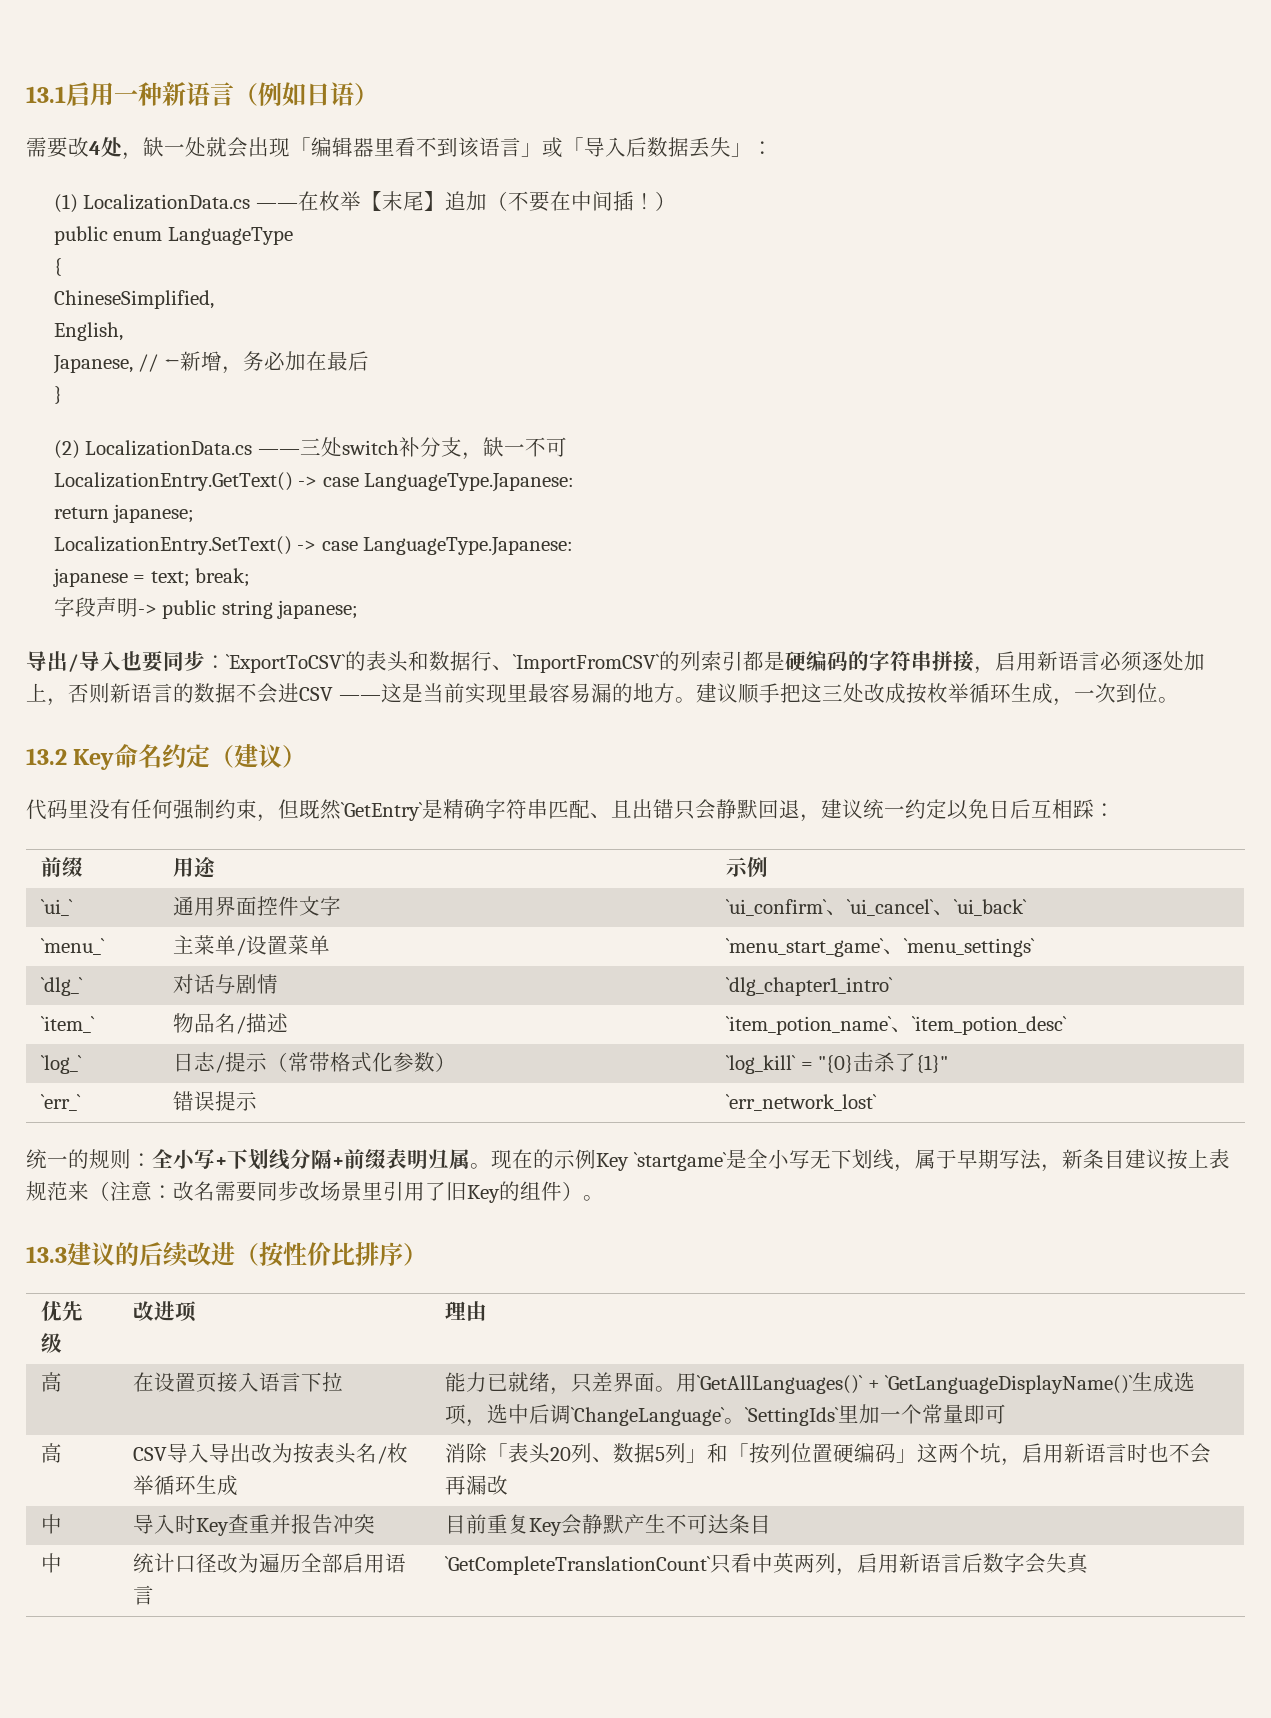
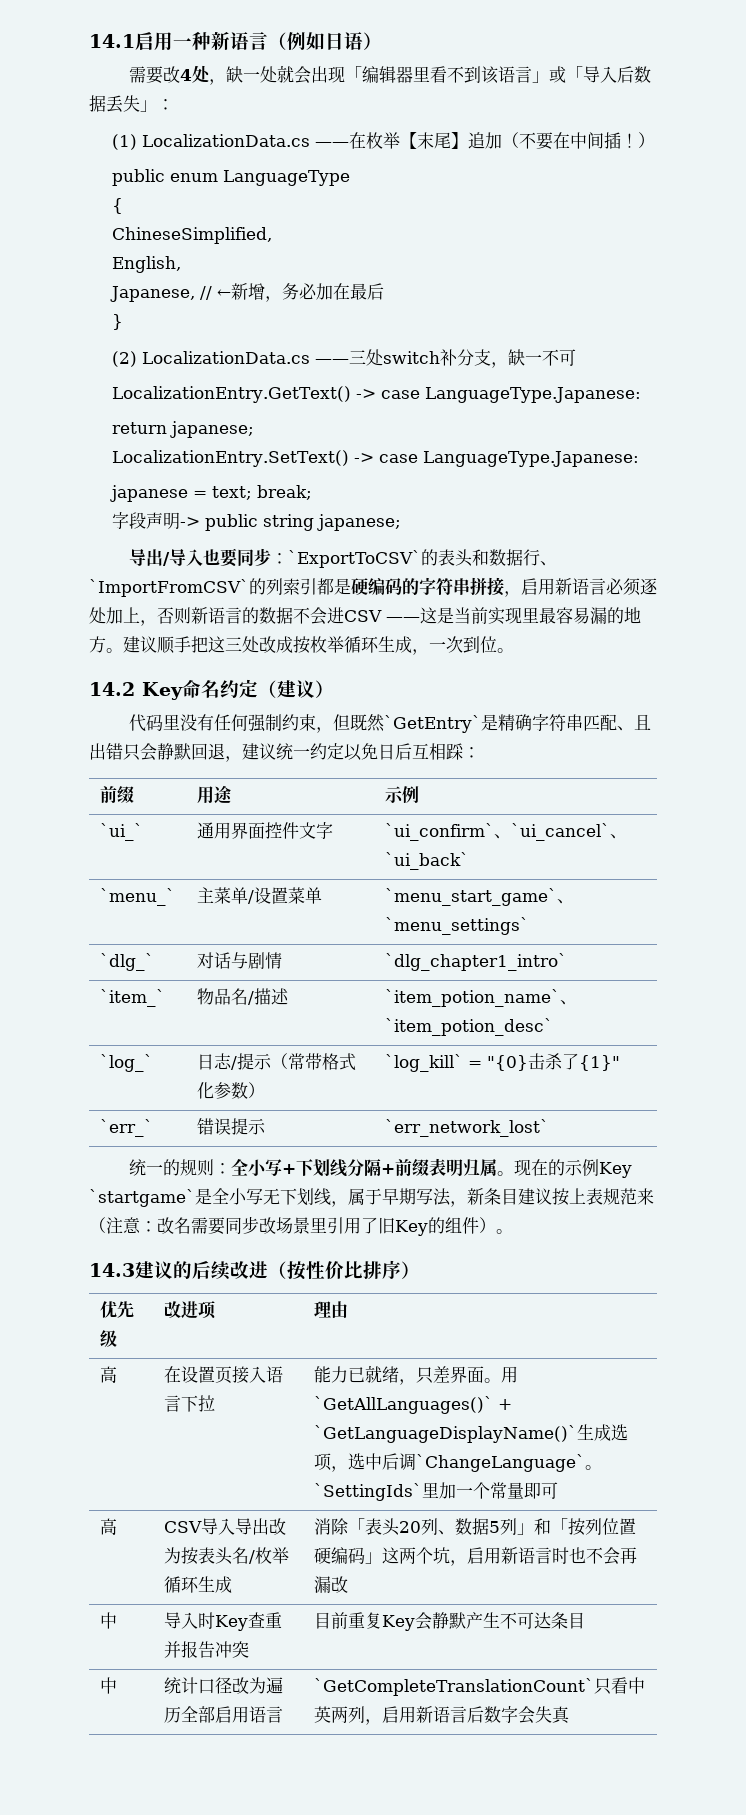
- 13.1启用一种新语言（例如日语）
+ 14.1启用一种新语言（例如日语）
- 13.2 Key命名约定（建议）
+ 14.2 Key命名约定（建议）
- 13.3建议的后续改进（按性价比排序）
+ 14.3建议的后续改进（按性价比排序）

